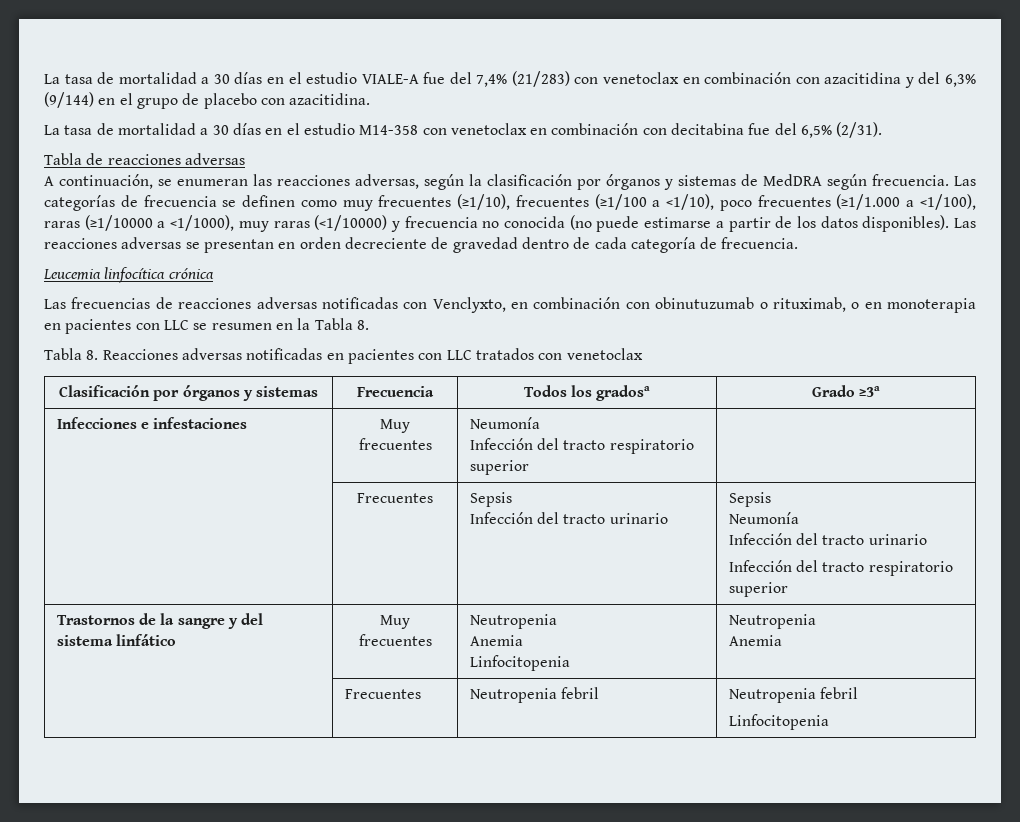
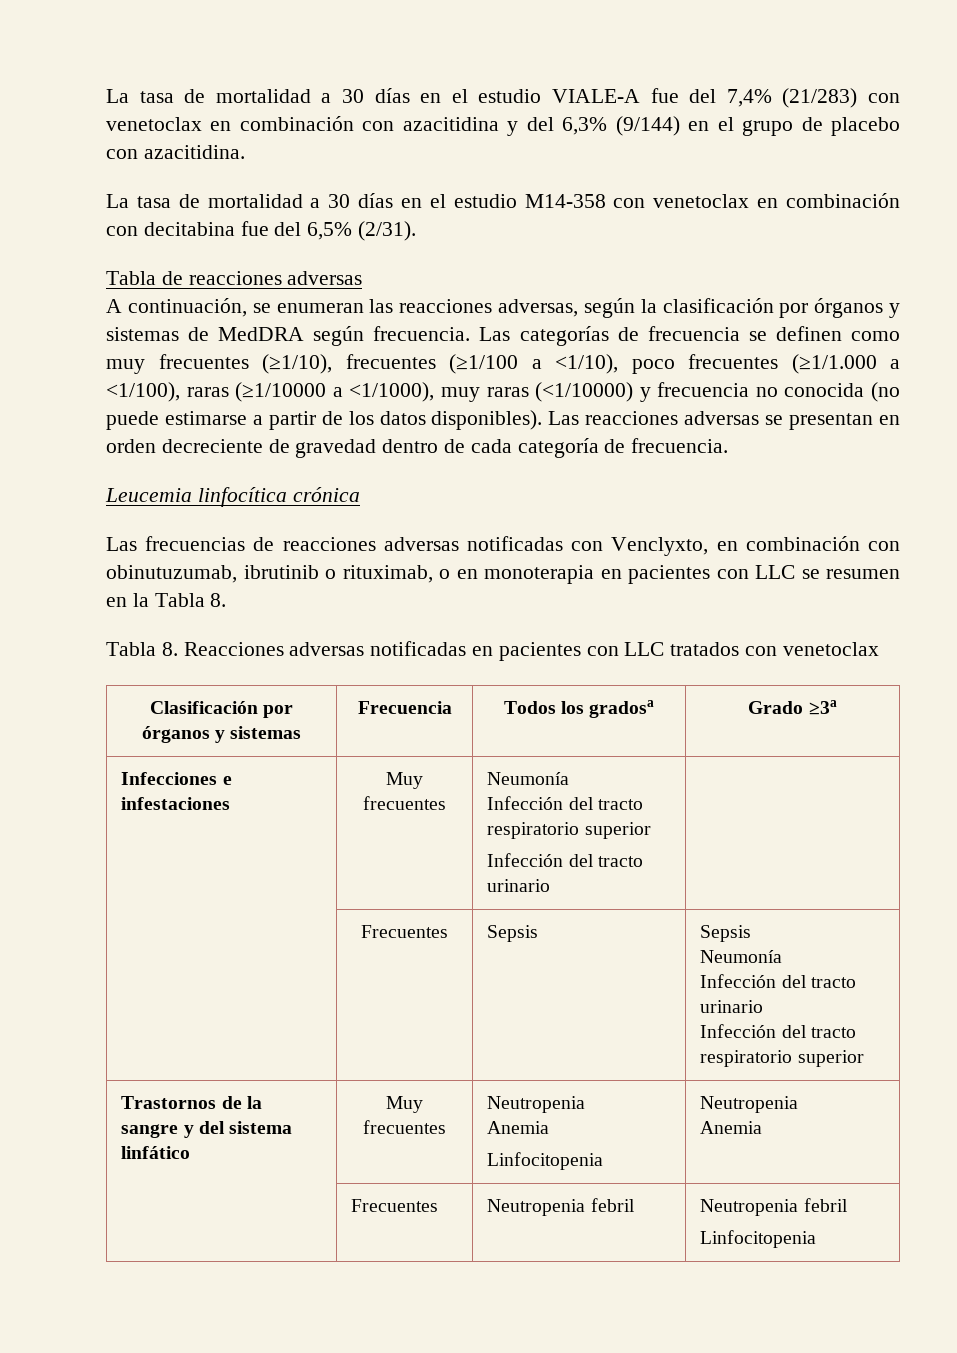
- Las frecuencias de reacciones adversas notificadas con Venclyxto, en combinación con obinutuzumab o rituximab, o en monoterapia en pacientes con LLC se resumen en la Tabla 8.
+ Las frecuencias de reacciones adversas notificadas con Venclyxto, en combinación con obinutuzumab, ibrutinib o rituximab, o en monoterapia en pacientes con LLC se resumen en la Tabla 8.
  Infecciones e infestaciones | Muy frecuentes | Neumonía
- Infección del tracto respiratorio superior |
- | Frecuentes | Sepsis
- Infección del tracto urinario | Sepsis
+ Infección del tracto respiratorio superior
+ Infección del tracto urinario |
+ | Frecuentes | Sepsis | Sepsis

